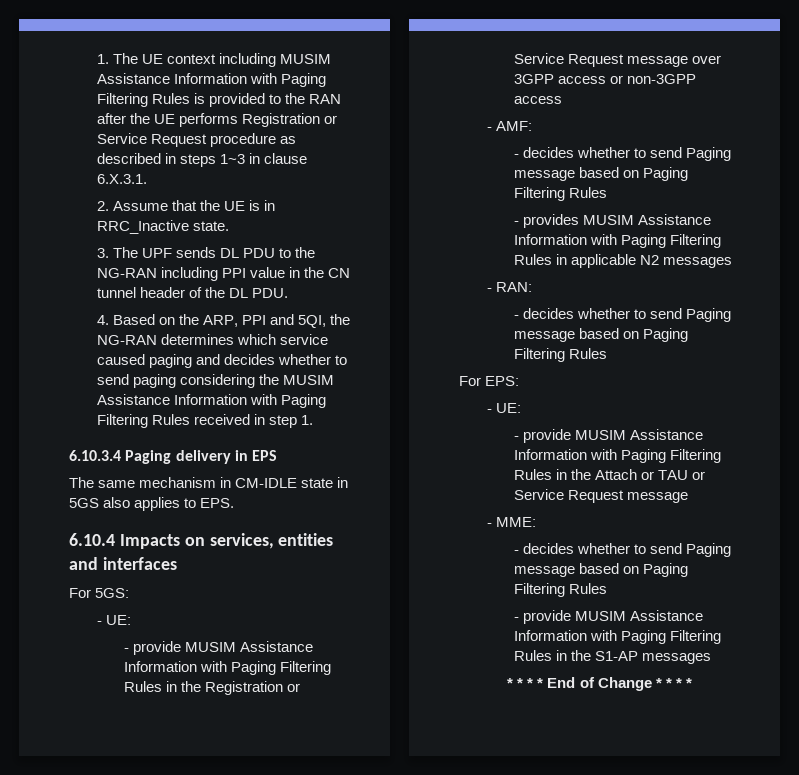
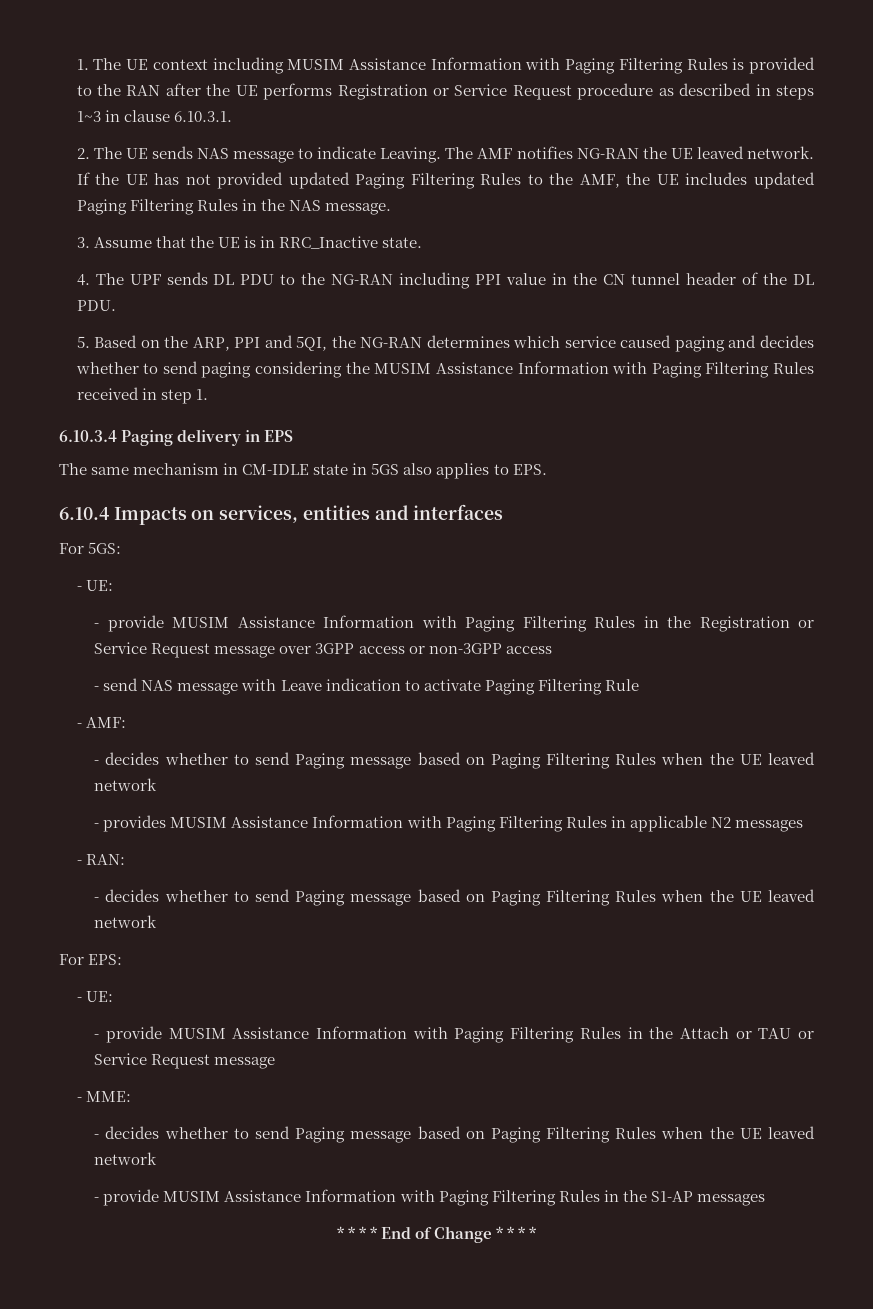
- 1. The UE context including MUSIM Assistance Information with Paging Filtering Rules is provided to the RAN after the UE performs Registration or Service Request procedure as described in steps 1~3 in clause 6.X.3.1.
+ 1. The UE context including MUSIM Assistance Information with Paging Filtering Rules is provided to the RAN after the UE performs Registration or Service Request procedure as described in steps 1~3 in clause 6.10.3.1.
- 2. Assume that the UE is in RRC_Inactive state.
+ 2. The UE sends NAS message to indicate Leaving. The AMF notifies NG-RAN the UE leaved network. If the UE has not provided updated Paging Filtering Rules to the AMF, the UE includes updated Paging Filtering Rules in the NAS message.
+ 3. Assume that the UE is in RRC_Inactive state.
- 3. The UPF sends DL PDU to the NG-RAN including PPI value in the CN tunnel header of the DL PDU.
+ 4. The UPF sends DL PDU to the NG-RAN including PPI value in the CN tunnel header of the DL PDU.
- 4. Based on the ARP, PPI and 5QI, the NG-RAN determines which service caused paging and decides whether to send paging considering the MUSIM Assistance Information with Paging Filtering Rules received in step 1.
+ 5. Based on the ARP, PPI and 5QI, the NG-RAN determines which service caused paging and decides whether to send paging considering the MUSIM Assistance Information with Paging Filtering Rules received in step 1.
+ - send NAS message with Leave indication to activate Paging Filtering Rule
  - AMF:
- - decides whether to send Paging message based on Paging Filtering Rules
+ - decides whether to send Paging message based on Paging Filtering Rules when the UE leaved network
  - RAN:
- - decides whether to send Paging message based on Paging Filtering Rules
+ - decides whether to send Paging message based on Paging Filtering Rules when the UE leaved network
  - MME:
- - decides whether to send Paging message based on Paging Filtering Rules
+ - decides whether to send Paging message based on Paging Filtering Rules when the UE leaved network

